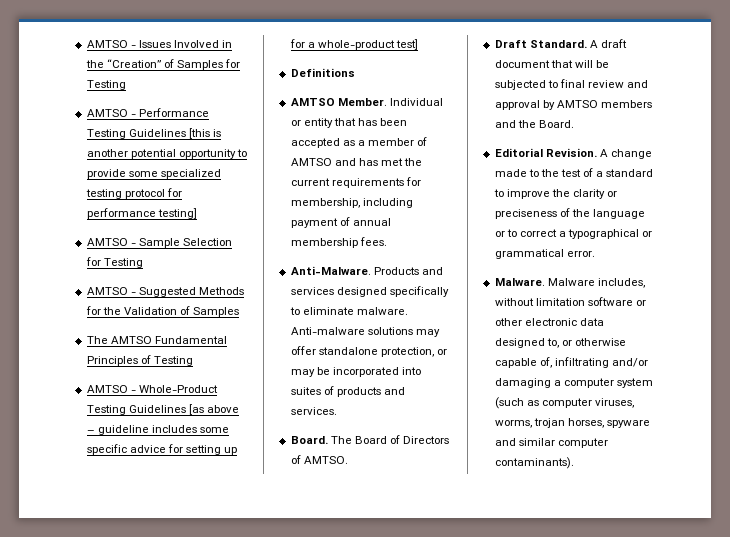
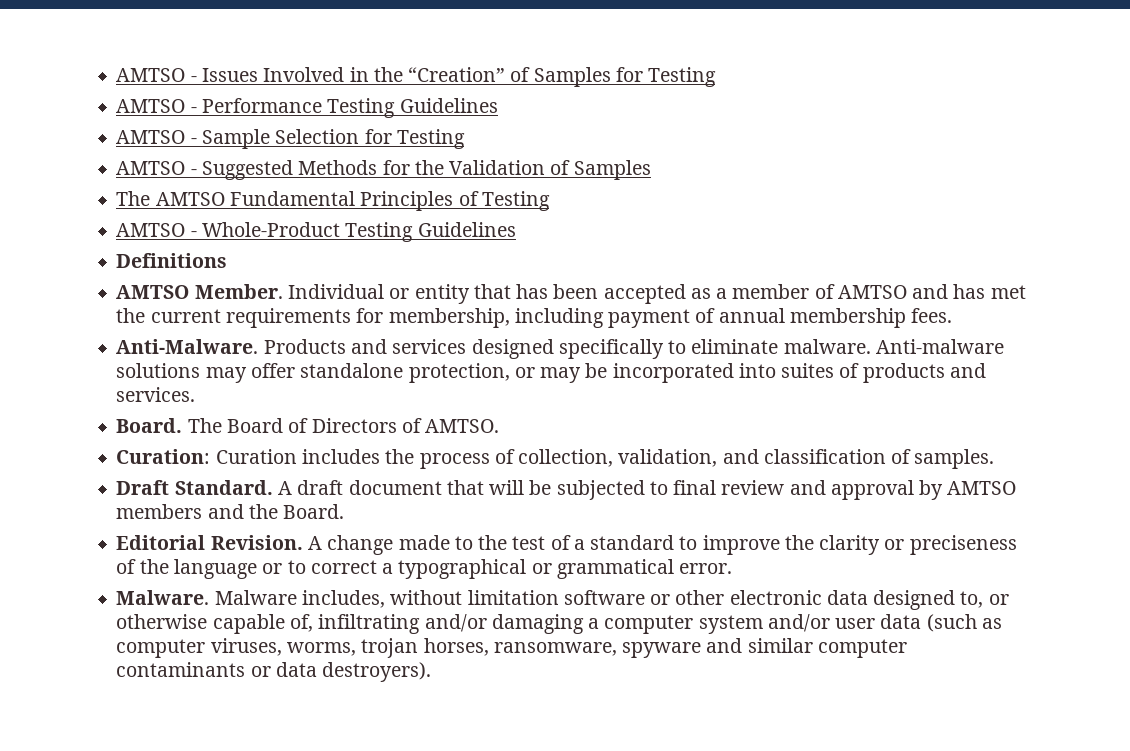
- AMTSO - Performance Testing Guidelines [this is another potential opportunity to provide some specialized testing protocol for performance testing]
+ AMTSO - Performance Testing Guidelines
- AMTSO - Whole-Product Testing Guidelines [as above – guideline includes some specific advice for setting up for a whole-product test]
+ AMTSO - Whole-Product Testing Guidelines
+ Curation: Curation includes the process of collection, validation, and classification of samples.
- Malware includes, without limitation software or other electronic data designed to, or otherwise capable of, infiltrating and/or damaging a computer system (such as computer viruses, worms, trojan horses, spyware and similar computer contaminants).
+ Malware includes, without limitation software or other electronic data designed to, or otherwise capable of, infiltrating and/or damaging a computer system and/or user data (such as computer viruses, worms, trojan horses, ransomware, spyware and similar computer contaminants or data destroyers).

